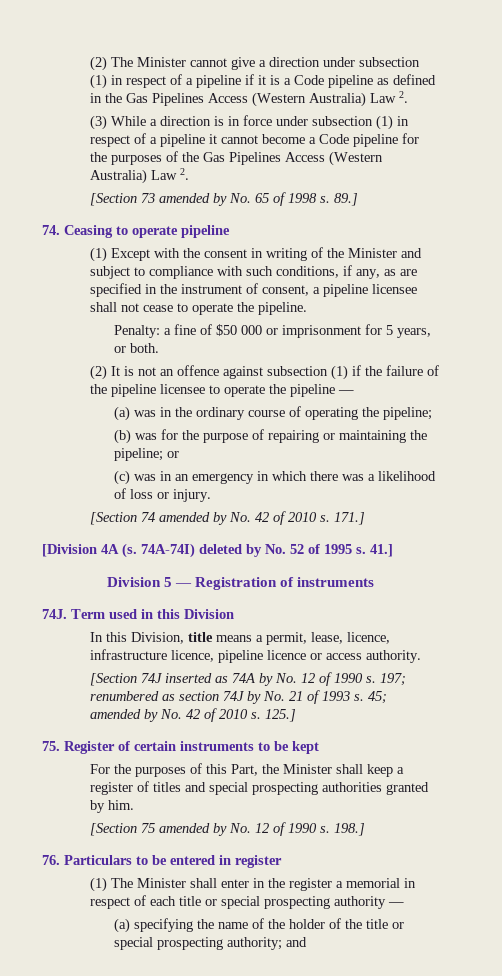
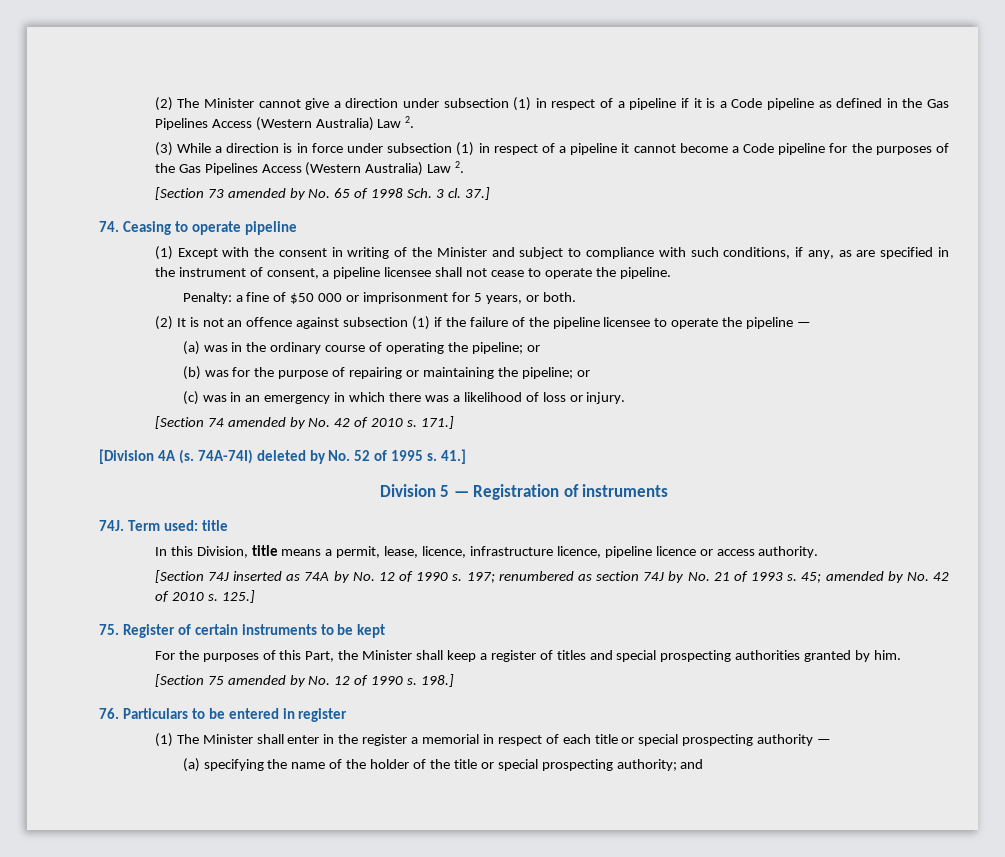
- [Section 73 amended by No. 65 of 1998 s. 89.]
+ [Section 73 amended by No. 65 of 1998 Sch. 3 cl. 37.]
- (a) was in the ordinary course of operating the pipeline;
+ (a) was in the ordinary course of operating the pipeline; or
- Term used in this Division
+ Term used: title

